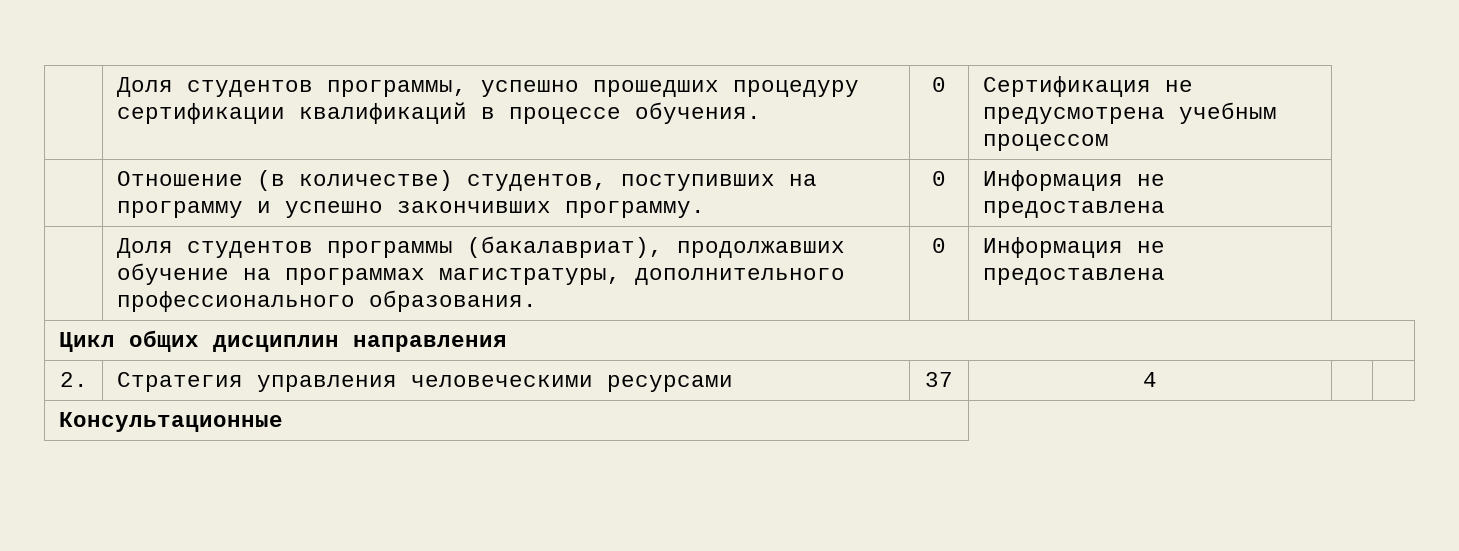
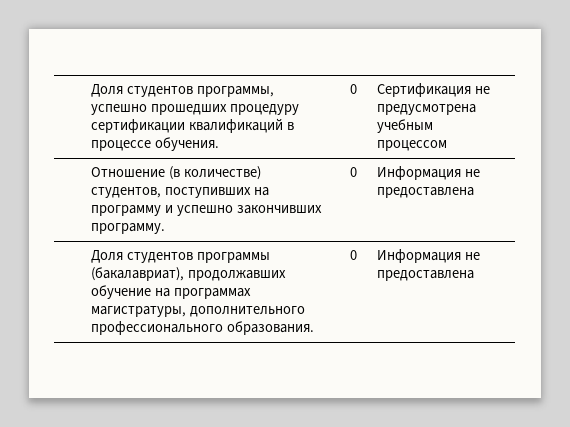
- Цикл общих дисциплин направления
- 2. | Стратегия управления человеческими ресурсами | 37 | 4 | |
- Консультационные

